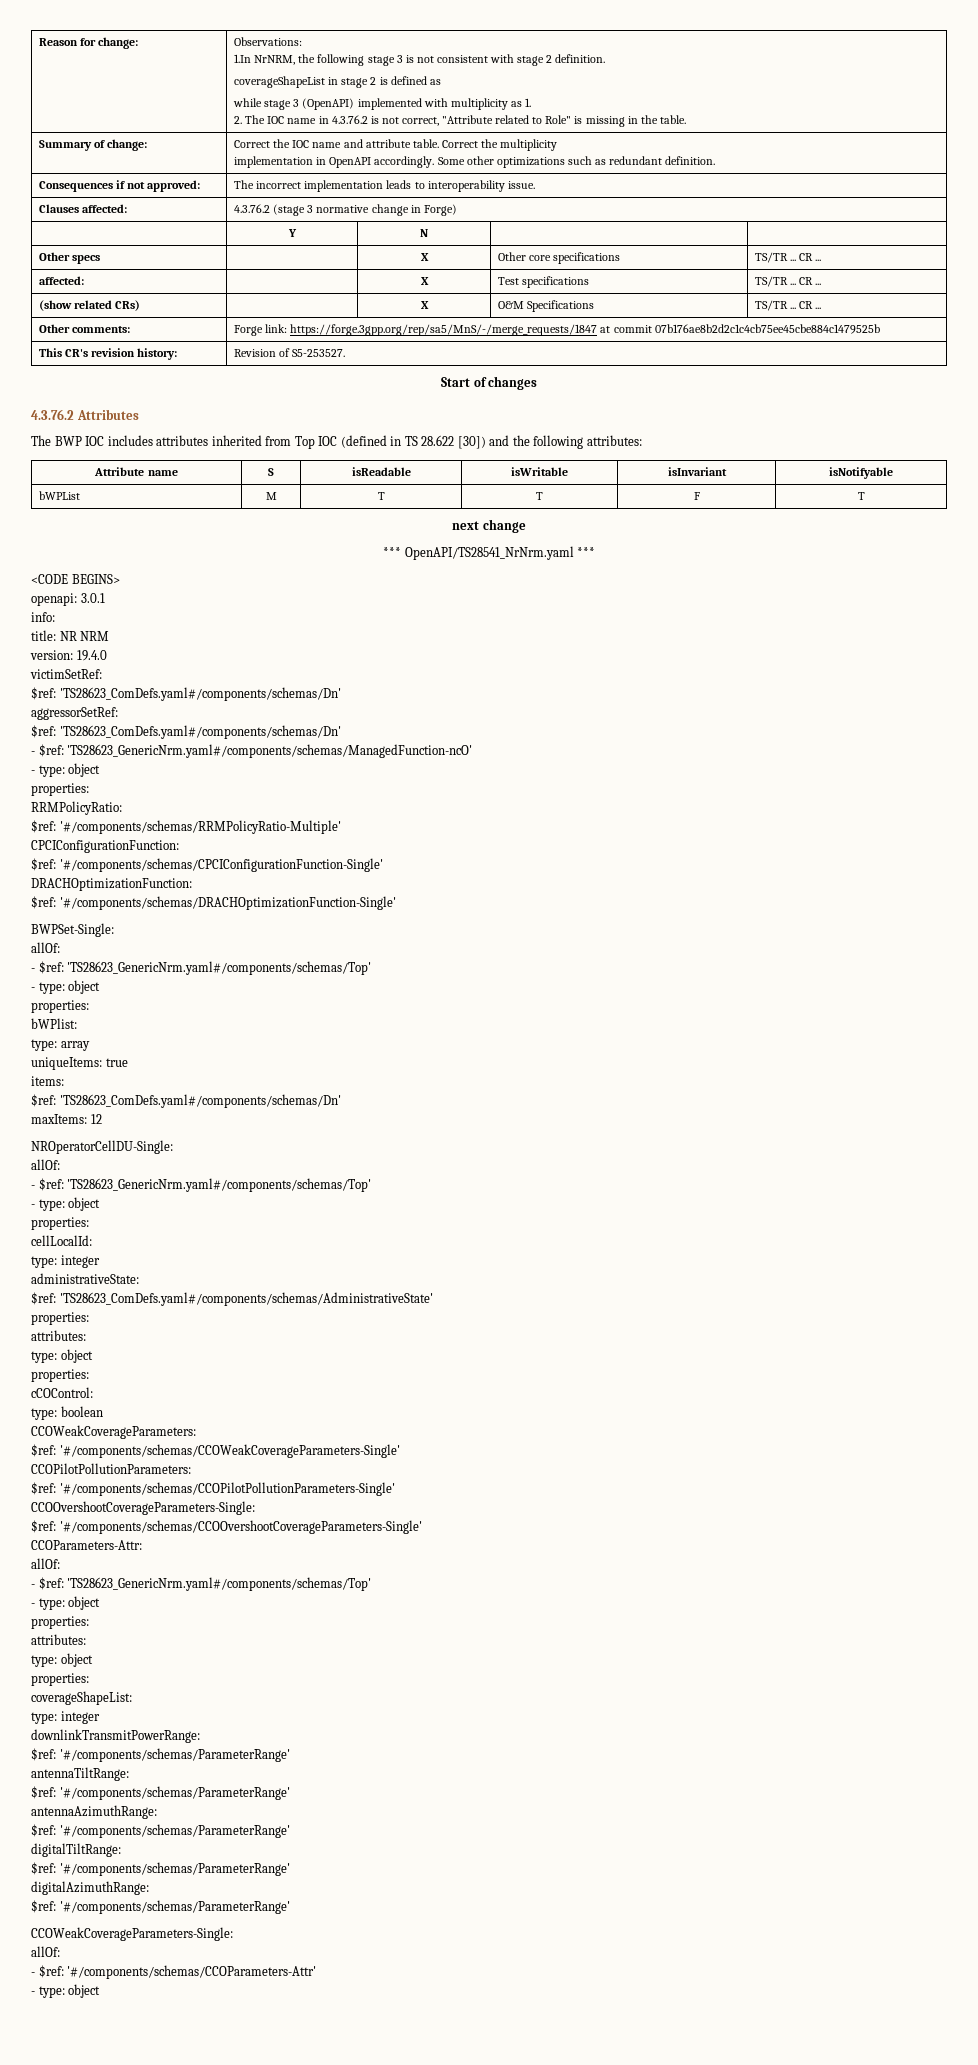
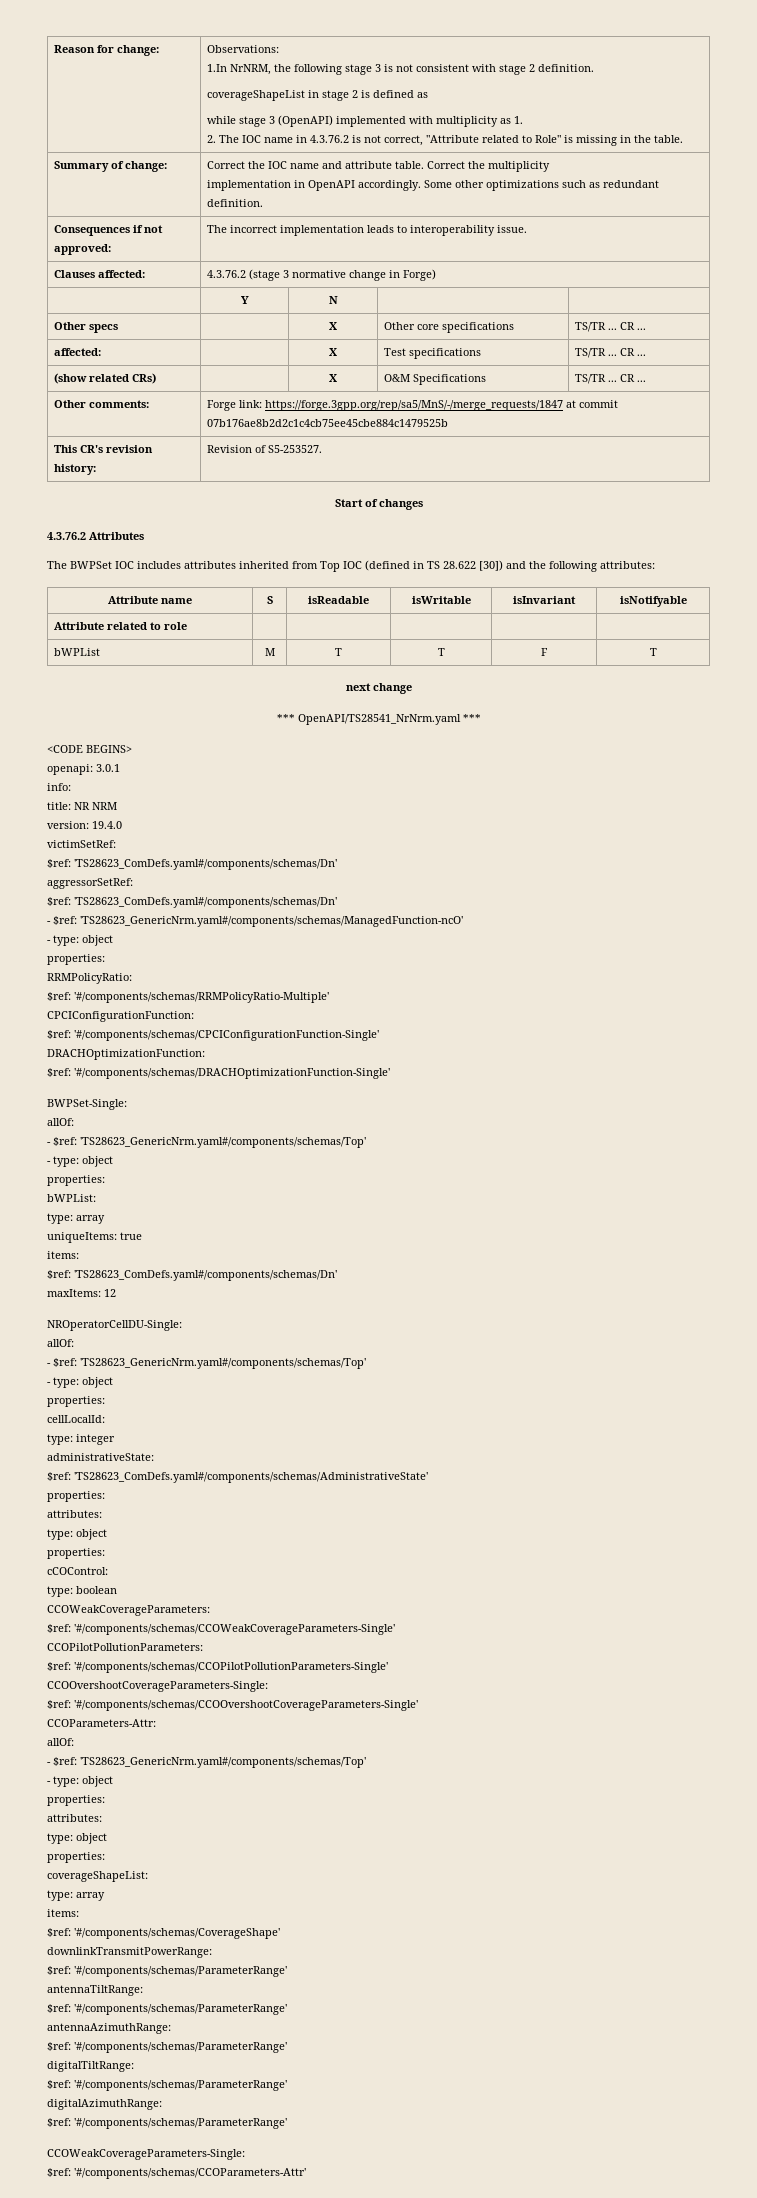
- The BWP IOC includes attributes inherited from Top IOC (defined in TS 28.622 [30]) and the following attributes:
+ The BWPSet IOC includes attributes inherited from Top IOC (defined in TS 28.622 [30]) and the following attributes:
+ Attribute related to role | | | | |
- bWPlist:
+ bWPList:
  coverageShapeList:
- type: integer
+ type: array
+ items:
+ $ref: '#/components/schemas/CoverageShape'
  CCOWeakCoverageParameters-Single:
- allOf:
- - $ref: '#/components/schemas/CCOParameters-Attr'
- - type: object
+ $ref: '#/components/schemas/CCOParameters-Attr'

